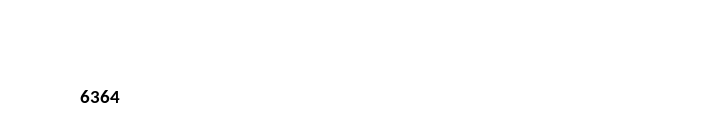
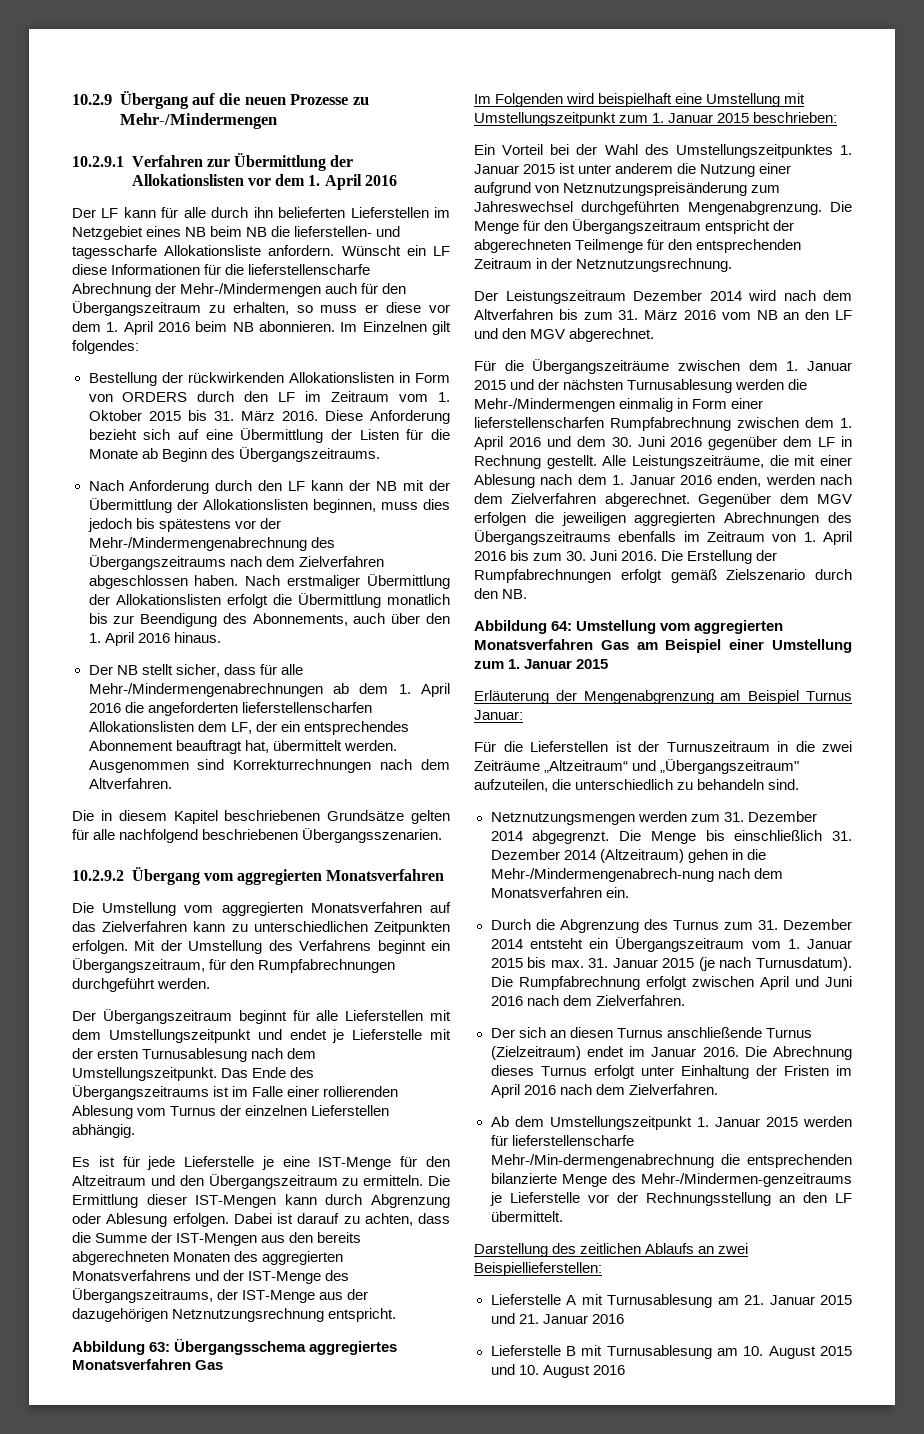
- 6364
+ 10.2.9 Übergang auf die neuen Prozesse zu Mehr-/Mindermengen
+ 10.2.9.1 Verfahren zur Übermittlung der Allokationslisten vor dem 1. April 2016
+ Der LF kann für alle durch ihn belieferten Lieferstellen im Netzgebiet eines NB beim NB die lieferstellen- und tagesscharfe Allokationsliste anfordern. Wünscht ein LF diese Informationen für die lieferstellenscharfe Abrechnung der Mehr-/Mindermengen auch für den Übergangszeitraum zu erhalten, so muss er diese vor dem 1. April 2016 beim NB abonnieren. Im Einzelnen gilt folgendes:
+ Bestellung der rückwirkenden Allokationslisten in Form von ORDERS durch den LF im Zeitraum vom 1. Oktober 2015 bis 31. März 2016. Diese Anforderung bezieht sich auf eine Übermittlung der Listen für die Monate ab Beginn des Übergangszeitraums.
+ Nach Anforderung durch den LF kann der NB mit der Übermittlung der Allokationslisten beginnen, muss dies jedoch bis spätestens vor der Mehr-/Mindermengenabrechnung des Übergangszeitraums nach dem Zielverfahren abgeschlossen haben. Nach erstmaliger Übermittlung der Allokationslisten erfolgt die Übermittlung monatlich bis zur Beendigung des Abonnements, auch über den 1. April 2016 hinaus.
+ Der NB stellt sicher, dass für alle Mehr-/Mindermengenabrechnungen ab dem 1. April 2016 die angeforderten lieferstellenscharfen Allokationslisten dem LF, der ein entsprechendes Abonnement beauftragt hat, übermittelt werden. Ausgenommen sind Korrekturrechnungen nach dem Altverfahren.
+ Die in diesem Kapitel beschriebenen Grundsätze gelten für alle nachfolgend beschriebenen Übergangsszenarien.
+ 10.2.9.2 Übergang vom aggregierten Monatsverfahren
+ Die Umstellung vom aggregierten Monatsverfahren auf das Zielverfahren kann zu unterschiedlichen Zeitpunkten erfolgen. Mit der Umstellung des Verfahrens beginnt ein Übergangszeitraum, für den Rumpfabrechnungen durchgeführt werden.
+ Der Übergangszeitraum beginnt für alle Lieferstellen mit dem Umstellungszeitpunkt und endet je Lieferstelle mit der ersten Turnusablesung nach dem Umstellungszeitpunkt. Das Ende des Übergangszeitraums ist im Falle einer rollierenden Ablesung vom Turnus der einzelnen Lieferstellen abhängig.
+ Es ist für jede Lieferstelle je eine IST-Menge für den Altzeitraum und den Übergangszeitraum zu ermitteln. Die Ermittlung dieser IST-Mengen kann durch Abgrenzung oder Ablesung erfolgen. Dabei ist darauf zu achten, dass die Summe der IST-Mengen aus den bereits abgerechneten Monaten des aggregierten Monatsverfahrens und der IST-Menge des Übergangszeitraums, der IST-Menge aus der dazugehörigen Netznutzungsrechnung entspricht.
+ Abbildung 63: Übergangsschema aggregiertes Monatsverfahren Gas
+ Im Folgenden wird beispielhaft eine Umstellung mit Umstellungszeitpunkt zum 1. Januar 2015 beschrieben:
+ Ein Vorteil bei der Wahl des Umstellungszeitpunktes 1. Januar 2015 ist unter anderem die Nutzung einer aufgrund von Netznutzungspreisänderung zum Jahreswechsel durchgeführten Mengenabgrenzung. Die Menge für den Übergangszeitraum entspricht der abgerechneten Teilmenge für den entsprechenden Zeitraum in der Netznutzungsrechnung.
+ Der Leistungszeitraum Dezember 2014 wird nach dem Altverfahren bis zum 31. März 2016 vom NB an den LF und den MGV abgerechnet.
+ Für die Übergangszeiträume zwischen dem 1. Januar 2015 und der nächsten Turnusablesung werden die Mehr-/Mindermengen einmalig in Form einer lieferstellenscharfen Rumpfabrechnung zwischen dem 1. April 2016 und dem 30. Juni 2016 gegenüber dem LF in Rechnung gestellt. Alle Leistungszeiträume, die mit einer Ablesung nach dem 1. Januar 2016 enden, werden nach dem Zielverfahren abgerechnet. Gegenüber dem MGV erfolgen die jeweiligen aggregierten Abrechnungen des Übergangszeitraums ebenfalls im Zeitraum von 1. April 2016 bis zum 30. Juni 2016. Die Erstellung der Rumpfabrechnungen erfolgt gemäß Zielszenario durch den NB.
+ Abbildung 64: Umstellung vom aggregierten Monatsverfahren Gas am Beispiel einer Umstellung zum 1. Januar 2015
+ Erläuterung der Mengenabgrenzung am Beispiel Turnus Januar:
+ Für die Lieferstellen ist der Turnuszeitraum in die zwei Zeiträume „Altzeitraum“ und „Übergangszeitraum" aufzuteilen, die unterschiedlich zu behandeln sind.
+ Netznutzungsmengen werden zum 31. Dezember 2014 abgegrenzt. Die Menge bis einschließlich 31. Dezember 2014 (Altzeitraum) gehen in die Mehr-/Mindermengenabrech-nung nach dem Monatsverfahren ein.
+ Durch die Abgrenzung des Turnus zum 31. Dezember 2014 entsteht ein Übergangszeitraum vom 1. Januar 2015 bis max. 31. Januar 2015 (je nach Turnusdatum). Die Rumpfabrechnung erfolgt zwischen April und Juni 2016 nach dem Zielverfahren.
+ Der sich an diesen Turnus anschließende Turnus (Zielzeitraum) endet im Januar 2016. Die Abrechnung dieses Turnus erfolgt unter Einhaltung der Fristen im April 2016 nach dem Zielverfahren.
+ Ab dem Umstellungszeitpunkt 1. Januar 2015 werden für lieferstellenscharfe Mehr-/Min-dermengenabrechnung die entsprechenden bilanzierte Menge des Mehr-/Mindermen-genzeitraums je Lieferstelle vor der Rechnungsstellung an den LF übermittelt.
+ Darstellung des zeitlichen Ablaufs an zwei Beispiellieferstellen:
+ Lieferstelle A mit Turnusablesung am 21. Januar 2015 und 21. Januar 2016
+ Lieferstelle B mit Turnusablesung am 10. August 2015 und 10. August 2016

